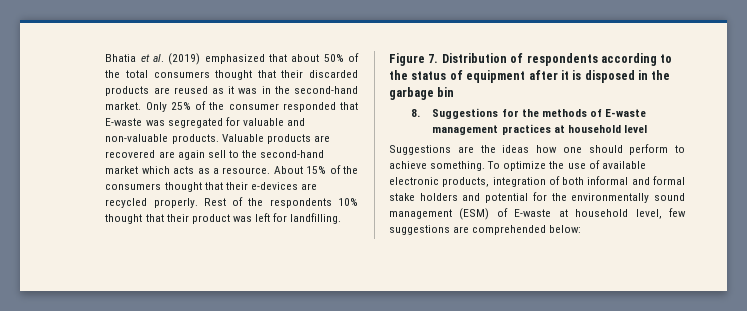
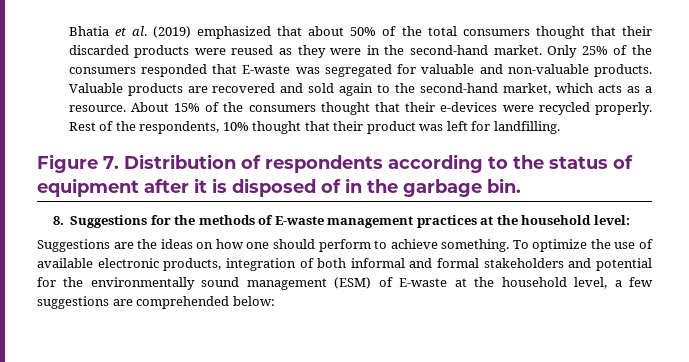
- Bhatia et al. (2019) emphasized that about 50% of the total consumers thought that their discarded products are reused as it was in the second-hand market.
+ Bhatia et al. (2019) emphasized that about 50% of the total consumers thought that their discarded products were reused as they were in the second-hand market.
- Only 25% of the consumer responded that E-waste was segregated for valuable and non-valuable products.
+ Only 25% of the consumers responded that E-waste was segregated for valuable and non-valuable products.
- Valuable products are recovered are again sell to the second-hand market which acts as a resource.
+ Valuable products are recovered and sold again to the second-hand market, which acts as a resource.
- About 15% of the consumers thought that their e-devices are recycled properly.
+ About 15% of the consumers thought that their e-devices were recycled properly.
- Rest of the respondents 10% thought that their product was left for landfilling.
+ Rest of the respondents, 10% thought that their product was left for landfilling.
- Figure 7. Distribution of respondents according to the status of equipment after it is disposed in the garbage bin
+ Figure 7. Distribution of respondents according to the status of equipment after it is disposed of in the garbage bin.
- 8. Suggestions for the methods of E-waste management practices at household level
+ 8. Suggestions for the methods of E-waste management practices at the household level:
- Suggestions are the ideas how one should perform to achieve something.
+ Suggestions are the ideas on how one should perform to achieve something.
- To optimize the use of available electronic products, integration of both informal and formal stake holders and potential for the environmentally sound management (ESM) of E-waste at household level, few suggestions are comprehended below:
+ To optimize the use of available electronic products, integration of both informal and formal stakeholders and potential for the environmentally sound management (ESM) of E-waste at the household level, a few suggestions are comprehended below:

